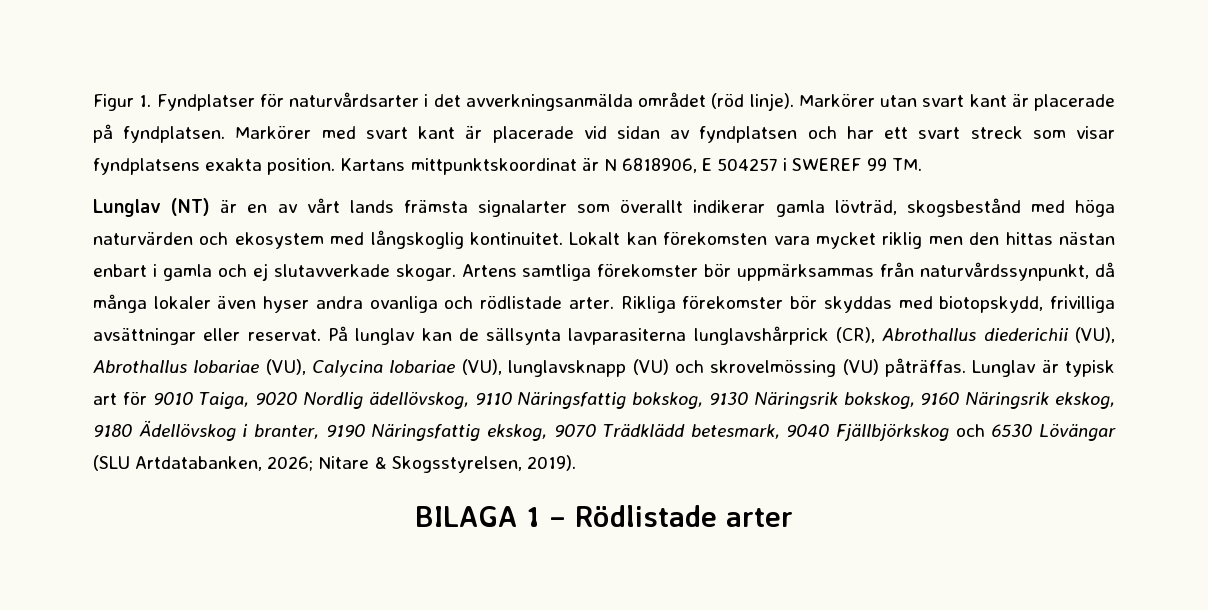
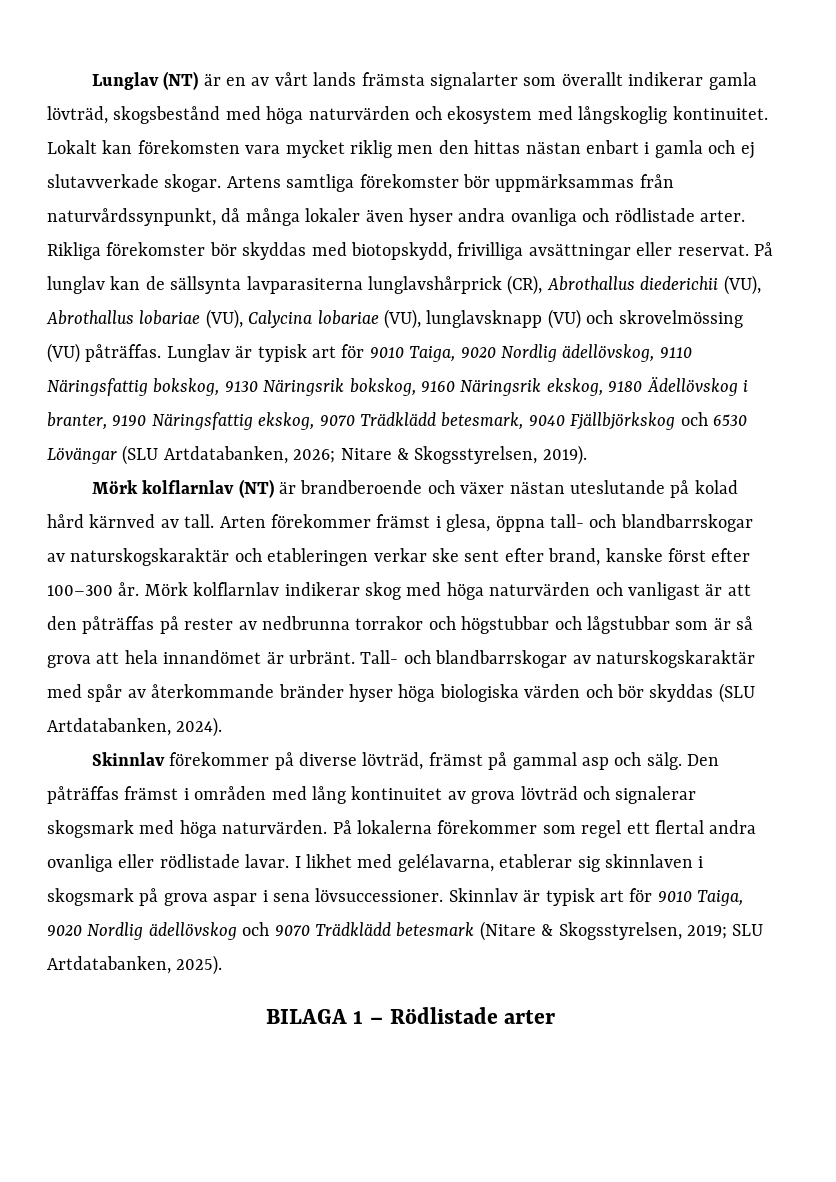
- Figur 1. Fyndplatser för naturvårdsarter i det avverkningsanmälda området (röd linje). Markörer utan svart kant är placerade på fyndplatsen. Markörer med svart kant är placerade vid sidan av fyndplatsen och har ett svart streck som visar fyndplatsens exakta position. Kartans mittpunktskoordinat är N 6818906, E 504257 i SWEREF 99 TM.
+ Mörk kolflarnlav (NT) är brandberoende och växer nästan uteslutande på kolad hård kärnved av tall. Arten förekommer främst i glesa, öppna tall- och blandbarrskogar av naturskogskaraktär och etableringen verkar ske sent efter brand, kanske först efter 100–300 år. Mörk kolflarnlav indikerar skog med höga naturvärden och vanligast är att den påträffas på rester av nedbrunna torrakor och högstubbar och lågstubbar som är så grova att hela innandömet är urbränt. Tall- och blandbarrskogar av naturskogskaraktär med spår av återkommande bränder hyser höga biologiska värden och bör skyddas (SLU Artdatabanken, 2024).
+ Skinnlav förekommer på diverse lövträd, främst på gammal asp och sälg. Den påträffas främst i områden med lång kontinuitet av grova lövträd och signalerar skogsmark med höga naturvärden. På lokalerna förekommer som regel ett flertal andra ovanliga eller rödlistade lavar. I likhet med gelélavarna, etablerar sig skinnlaven i skogsmark på grova aspar i sena lövsuccessioner. Skinnlav är typisk art för 9010 Taiga, 9020 Nordlig ädellövskog och 9070 Trädklädd betesmark (Nitare & Skogsstyrelsen, 2019; SLU Artdatabanken, 2025).

